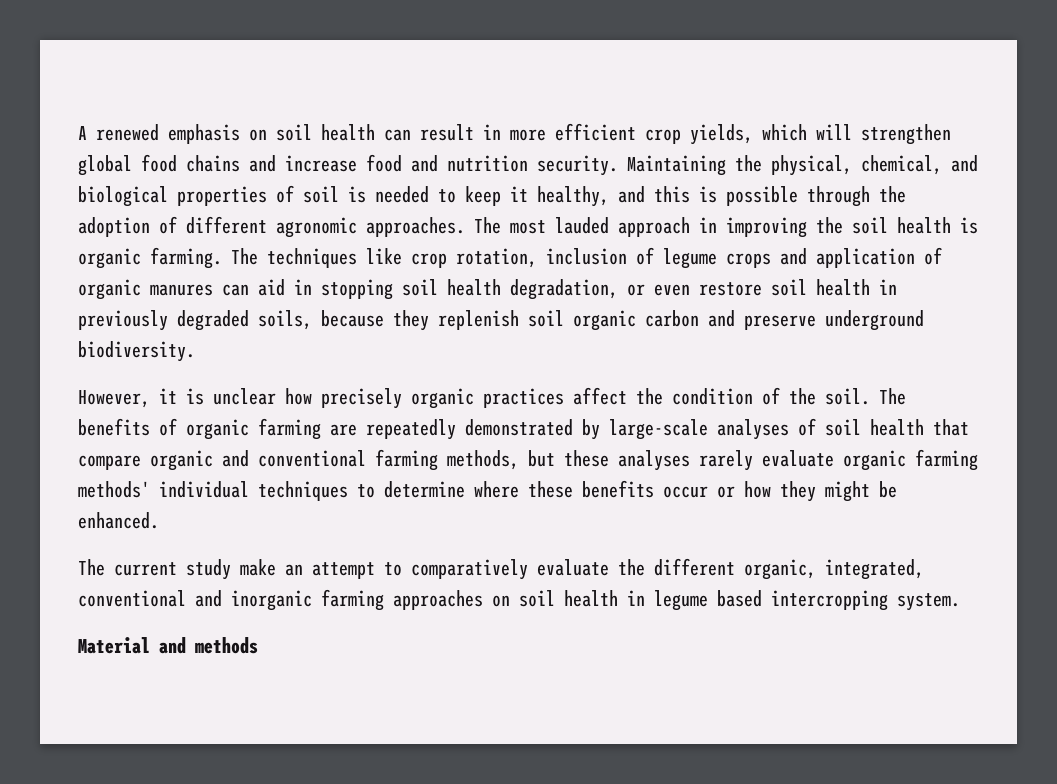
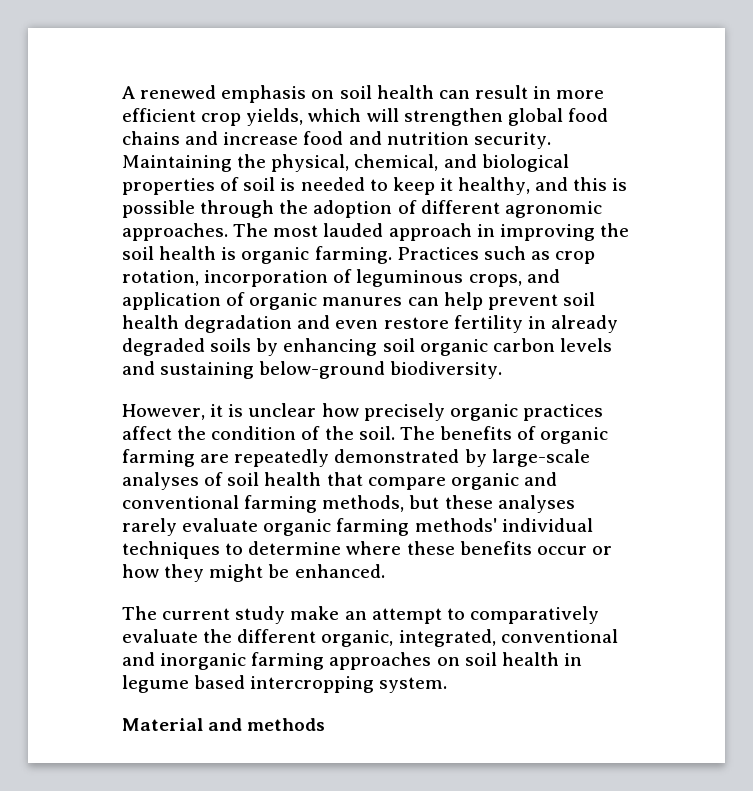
- The techniques like crop rotation, inclusion of legume crops and application of organic manures can aid in stopping soil health degradation, or even restore soil health in previously degraded soils, because they replenish soil organic carbon and preserve underground biodiversity.
+ Practices such as crop rotation, incorporation of leguminous crops, and application of organic manures can help prevent soil health degradation and even restore fertility in already degraded soils by enhancing soil organic carbon levels and sustaining below-ground biodiversity.

